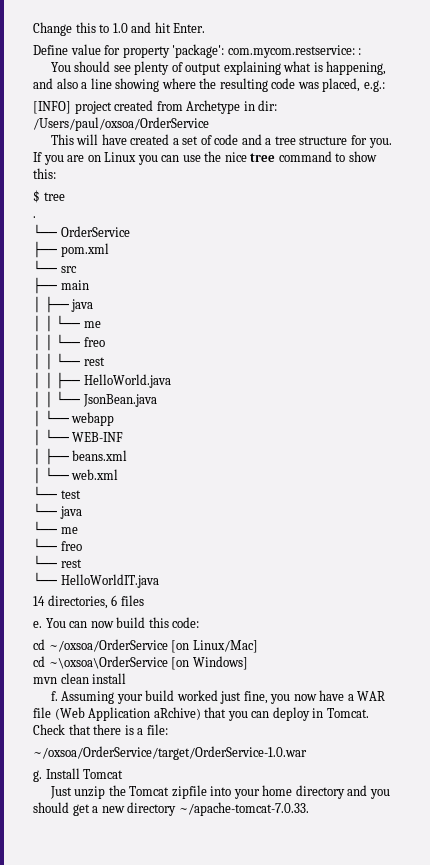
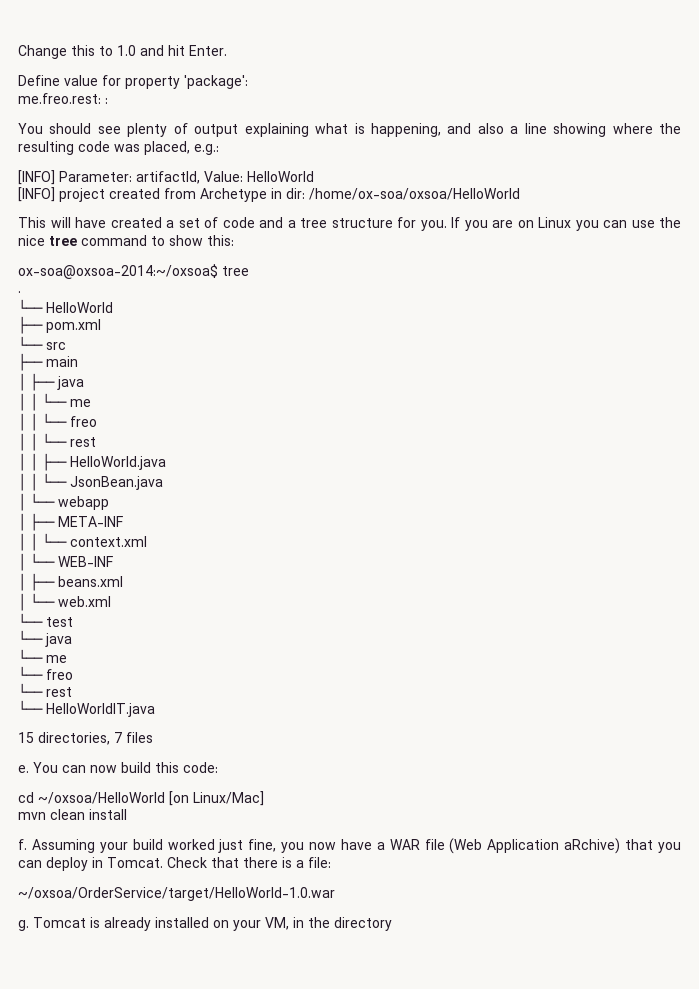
- Define value for property 'package': com.mycom.restservice: :
+ Define value for property 'package':
+ me.freo.rest: :
+ [INFO] Parameter: artifactId, Value: HelloWorld
- [INFO] project created from Archetype in dir: /Users/paul/oxsoa/OrderService
+ [INFO] project created from Archetype in dir: /home/ox-soa/oxsoa/HelloWorld
- $ tree
+ ox-soa@oxsoa-2014:~/oxsoa$ tree
- └── OrderService
+ └── HelloWorld
+ │ ├── META-INF
+ │ │ └── context.xml
- 14 directories, 6 files
+ 15 directories, 7 files
- cd ~/oxsoa/OrderService [on Linux/Mac]
+ cd ~/oxsoa/HelloWorld [on Linux/Mac]
- cd ~\oxsoa\OrderService [on Windows]
- ~/oxsoa/OrderService/target/OrderService-1.0.war
+ ~/oxsoa/OrderService/target/HelloWorld-1.0.war
- Install Tomcat
- Just unzip the Tomcat zipfile into your home directory and you should get a new directory ~/apache-tomcat-7.0.33.
+ Tomcat is already installed on your VM, in the directory

